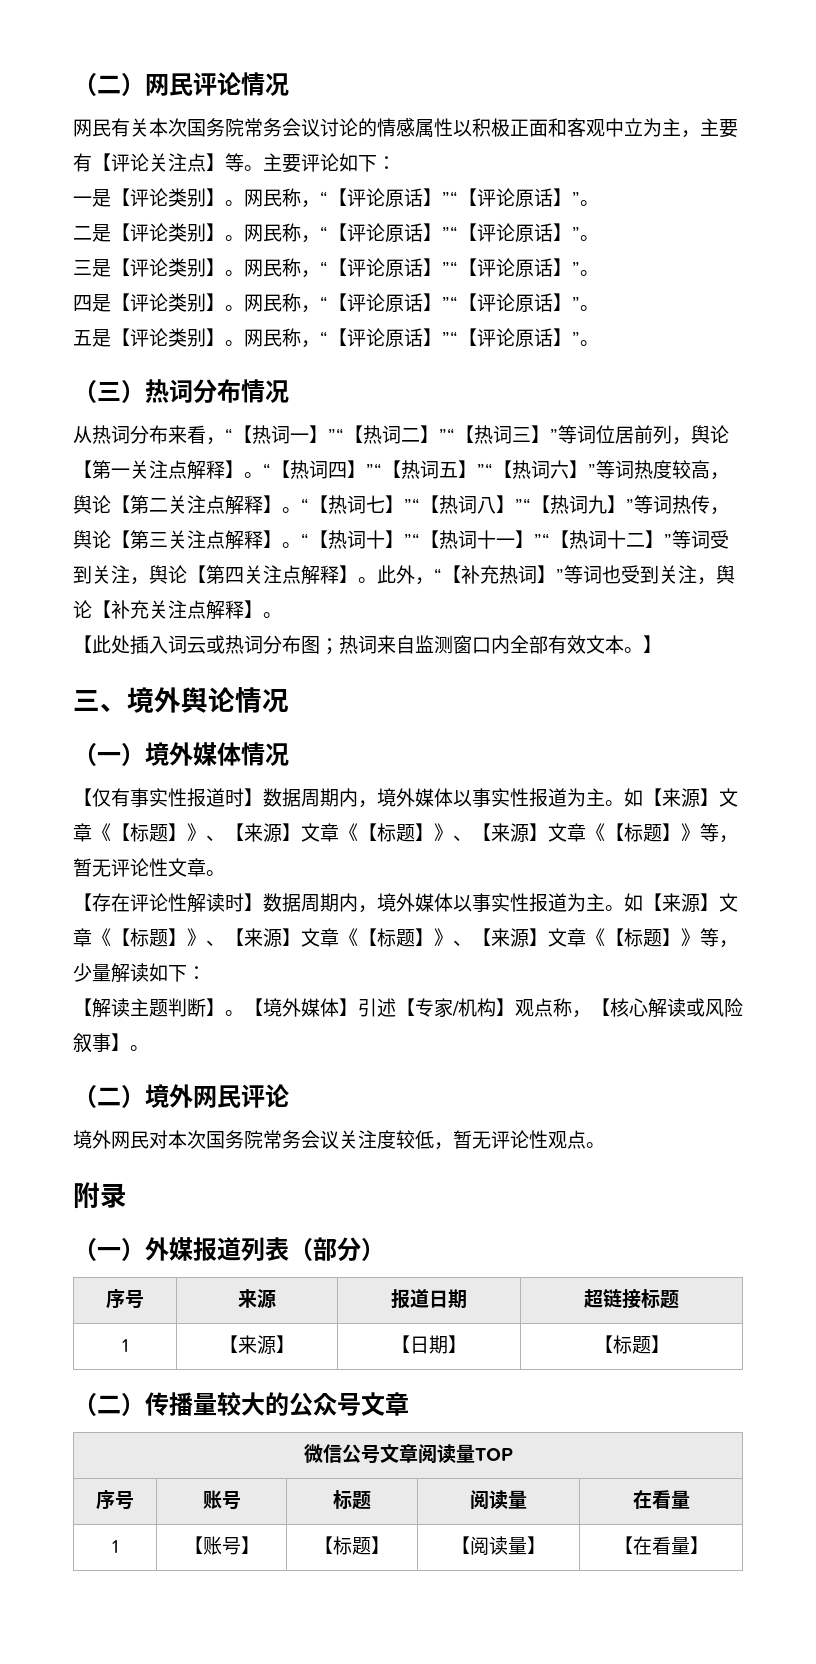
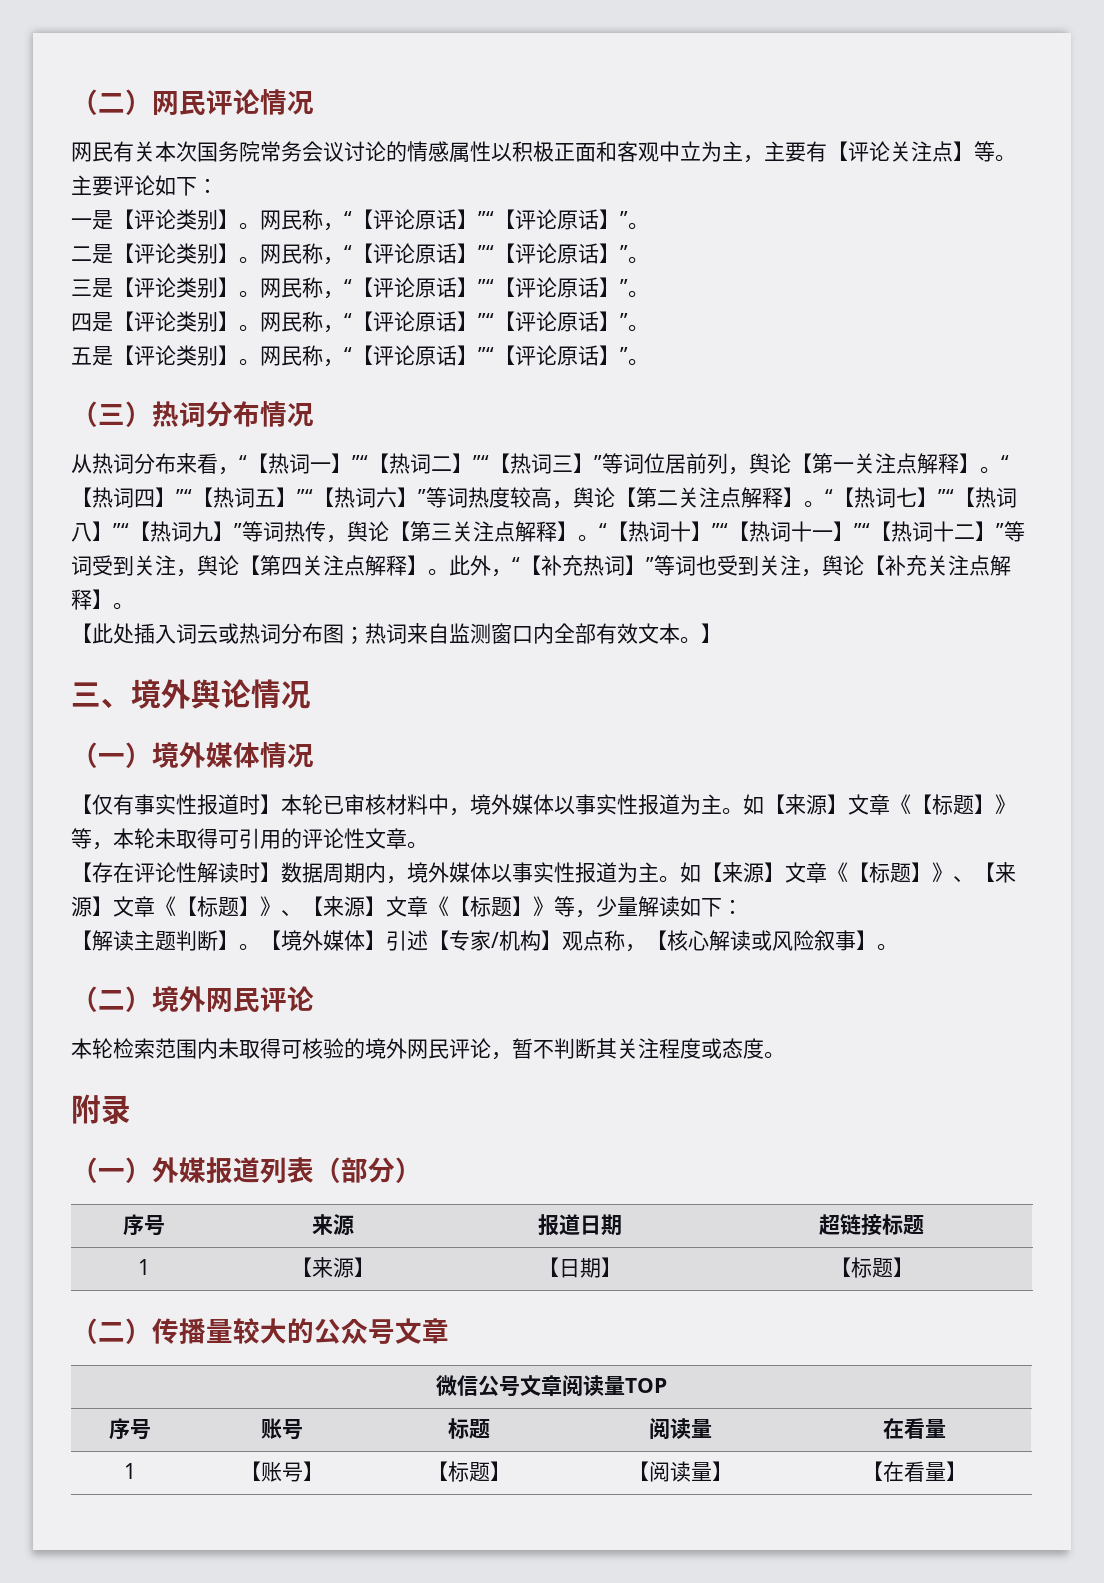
- 【仅有事实性报道时】数据周期内，境外媒体以事实性报道为主。
+ 【仅有事实性报道时】本轮已审核材料中，境外媒体以事实性报道为主。
- 如【来源】文章《【标题】》、【来源】文章《【标题】》、【来源】文章《【标题】》等，暂无评论性文章。
+ 如【来源】文章《【标题】》等，本轮未取得可引用的评论性文章。
- 境外网民对本次国务院常务会议关注度较低，暂无评论性观点。
+ 本轮检索范围内未取得可核验的境外网民评论，暂不判断其关注程度或态度。

